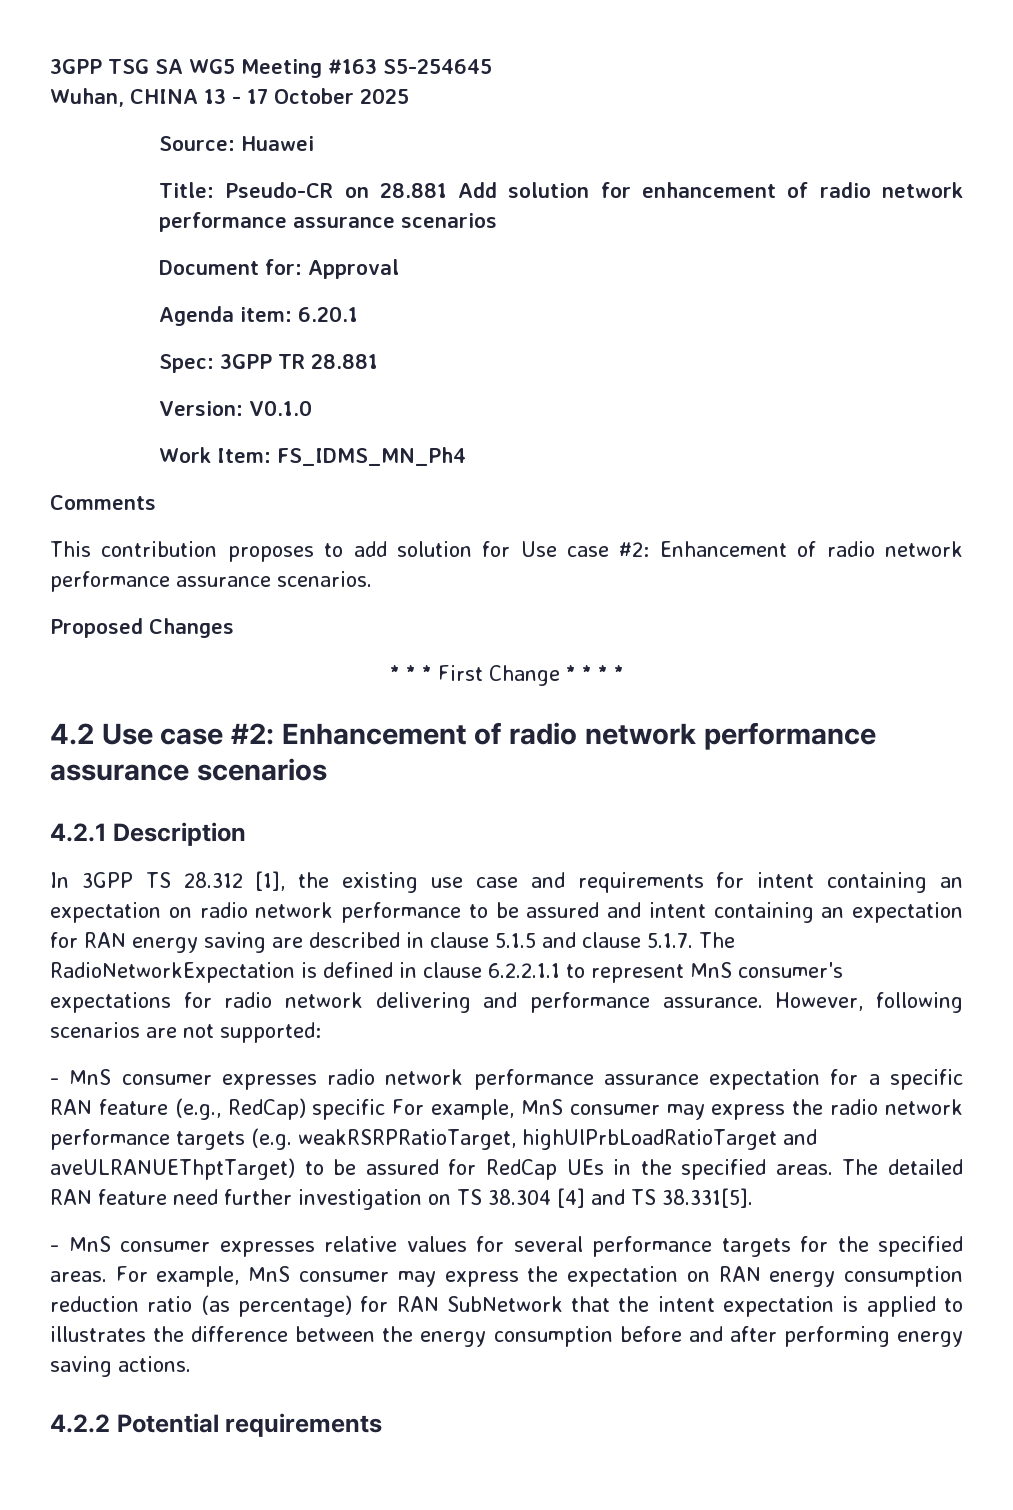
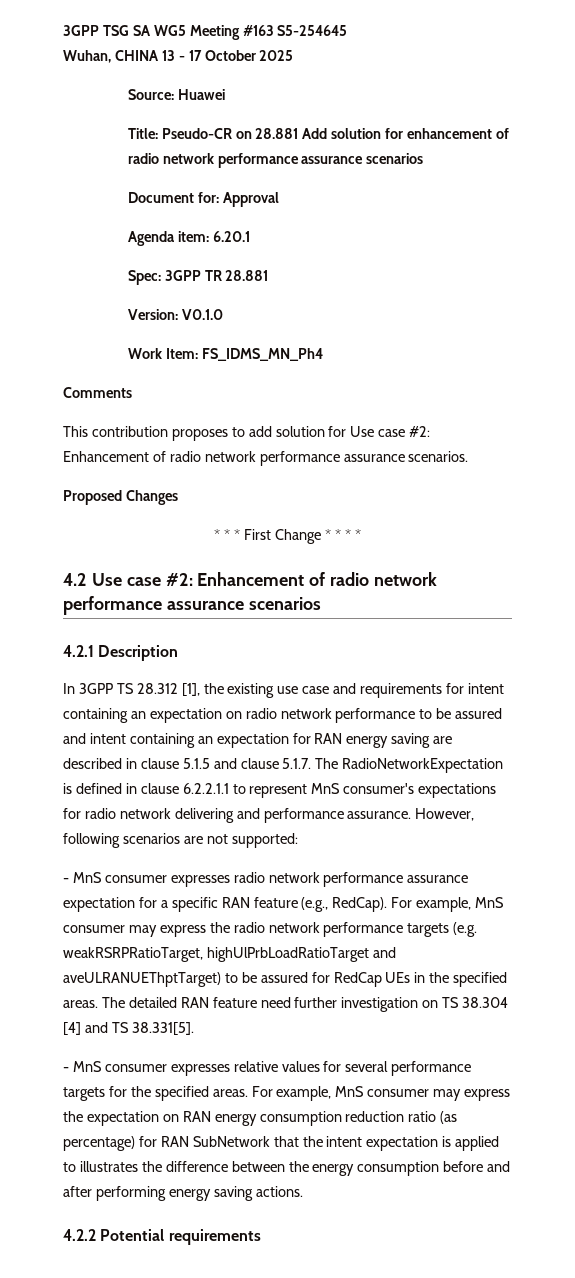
- - MnS consumer expresses radio network performance assurance expectation for a specific RAN feature (e.g., RedCap) specific For example, MnS consumer may express the radio network performance targets (e.g. weakRSRPRatioTarget, highUlPrbLoadRatioTarget and aveULRANUEThptTarget) to be assured for RedCap UEs in the specified areas.
+ - MnS consumer expresses radio network performance assurance expectation for a specific RAN feature (e.g., RedCap). For example, MnS consumer may express the radio network performance targets (e.g. weakRSRPRatioTarget, highUlPrbLoadRatioTarget and aveULRANUEThptTarget) to be assured for RedCap UEs in the specified areas.

